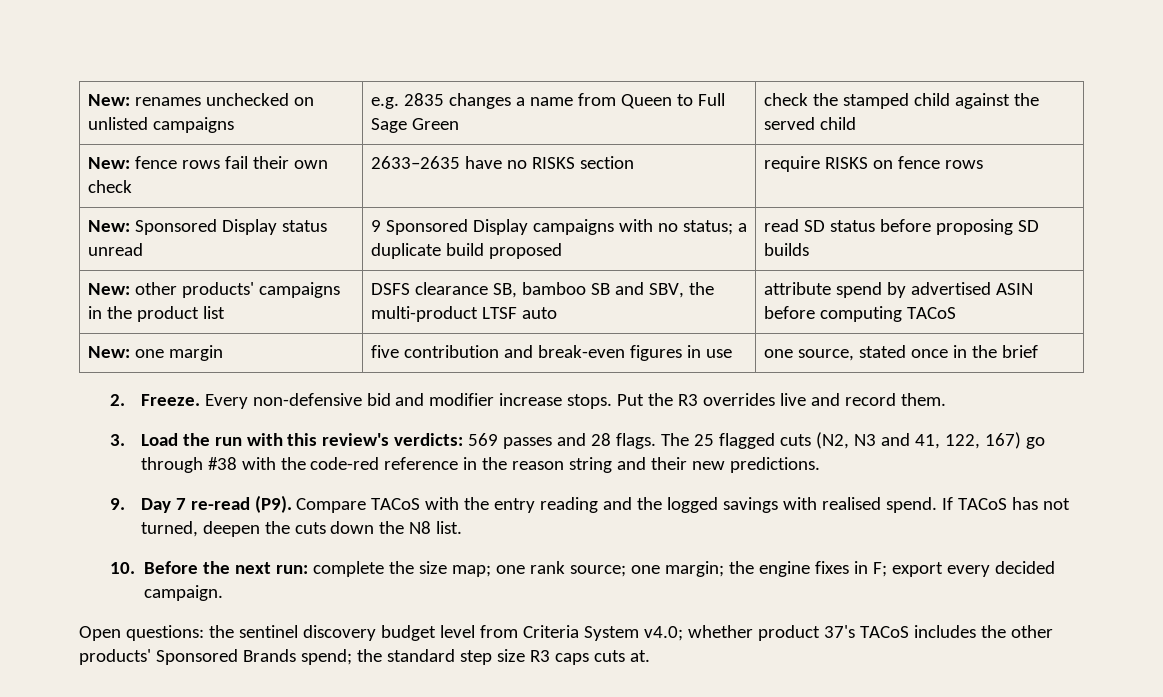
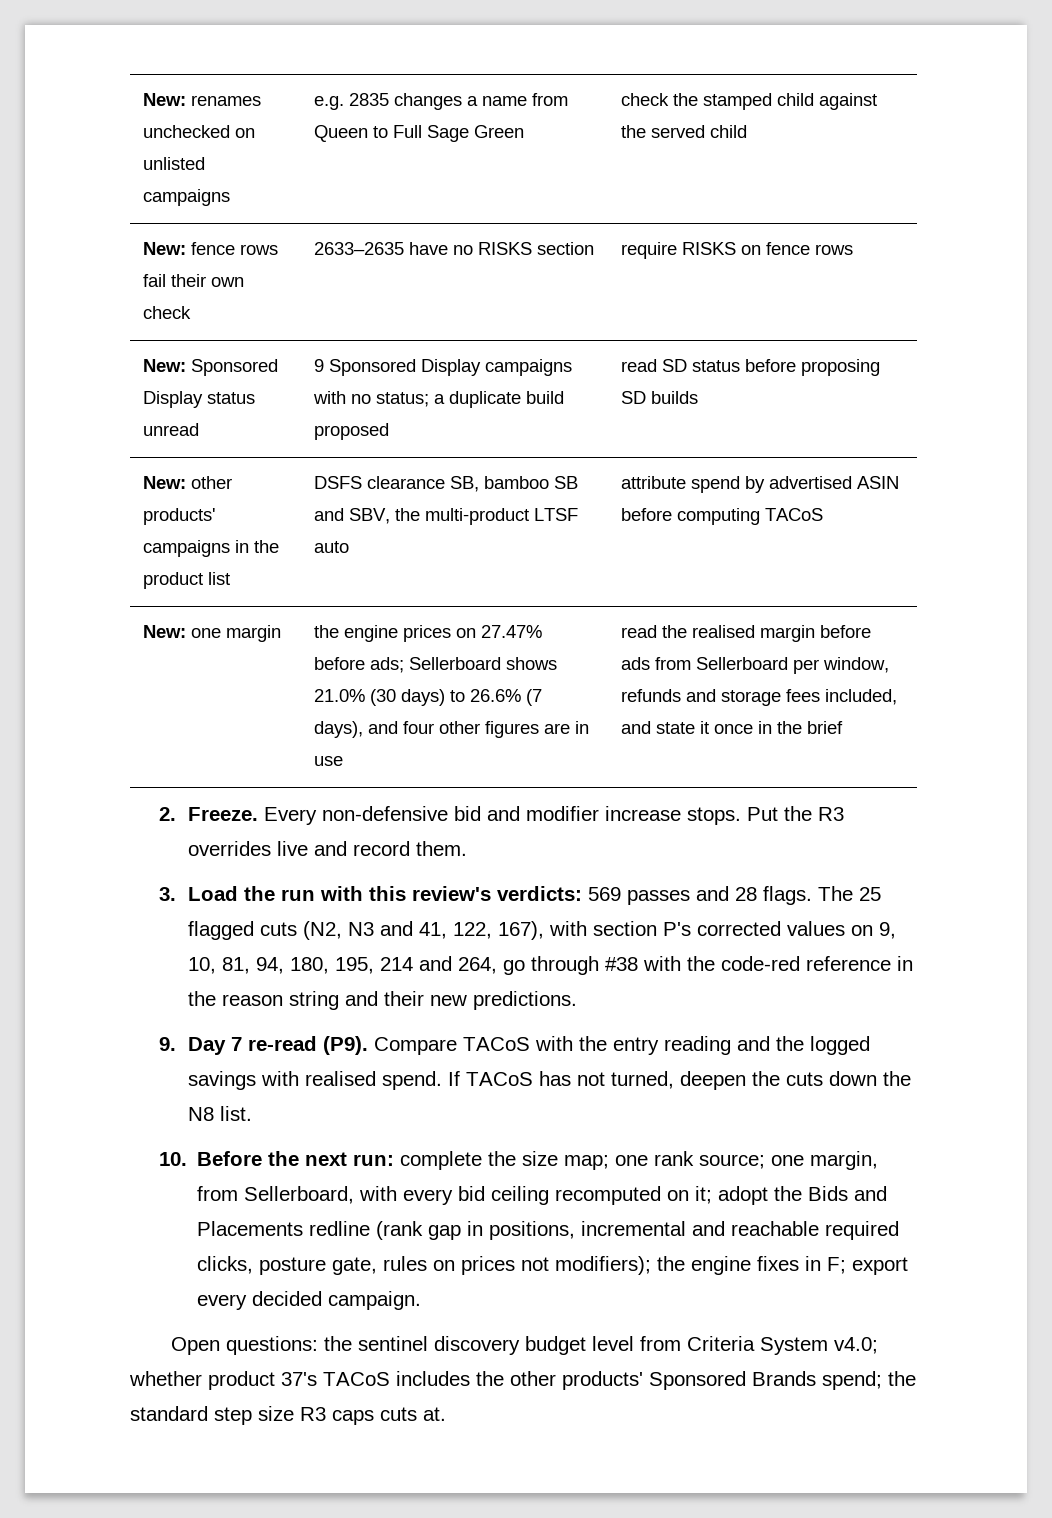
- five contribution and break-even figures in use | one source, stated once in the brief
+ the engine prices on 27.47% before ads; Sellerboard shows 21.0% (30 days) to 26.6% (7 days), and four other figures are in use | read the realised margin before ads from Sellerboard per window, refunds and storage fees included, and state it once in the brief
- The 25 flagged cuts (N2, N3 and 41, 122, 167) go through #38 with the code-red reference in the reason string and their new predictions.
+ The 25 flagged cuts (N2, N3 and 41, 122, 167), with section P's corrected values on 9, 10, 81, 94, 180, 195, 214 and 264, go through #38 with the code-red reference in the reason string and their new predictions.
- 10. Before the next run: complete the size map; one rank source; one margin; the engine fixes in F; export every decided campaign.
+ 10. Before the next run: complete the size map; one rank source; one margin, from Sellerboard, with every bid ceiling recomputed on it; adopt the Bids and Placements redline (rank gap in positions, incremental and reachable required clicks, posture gate, rules on prices not modifiers); the engine fixes in F; export every decided campaign.

